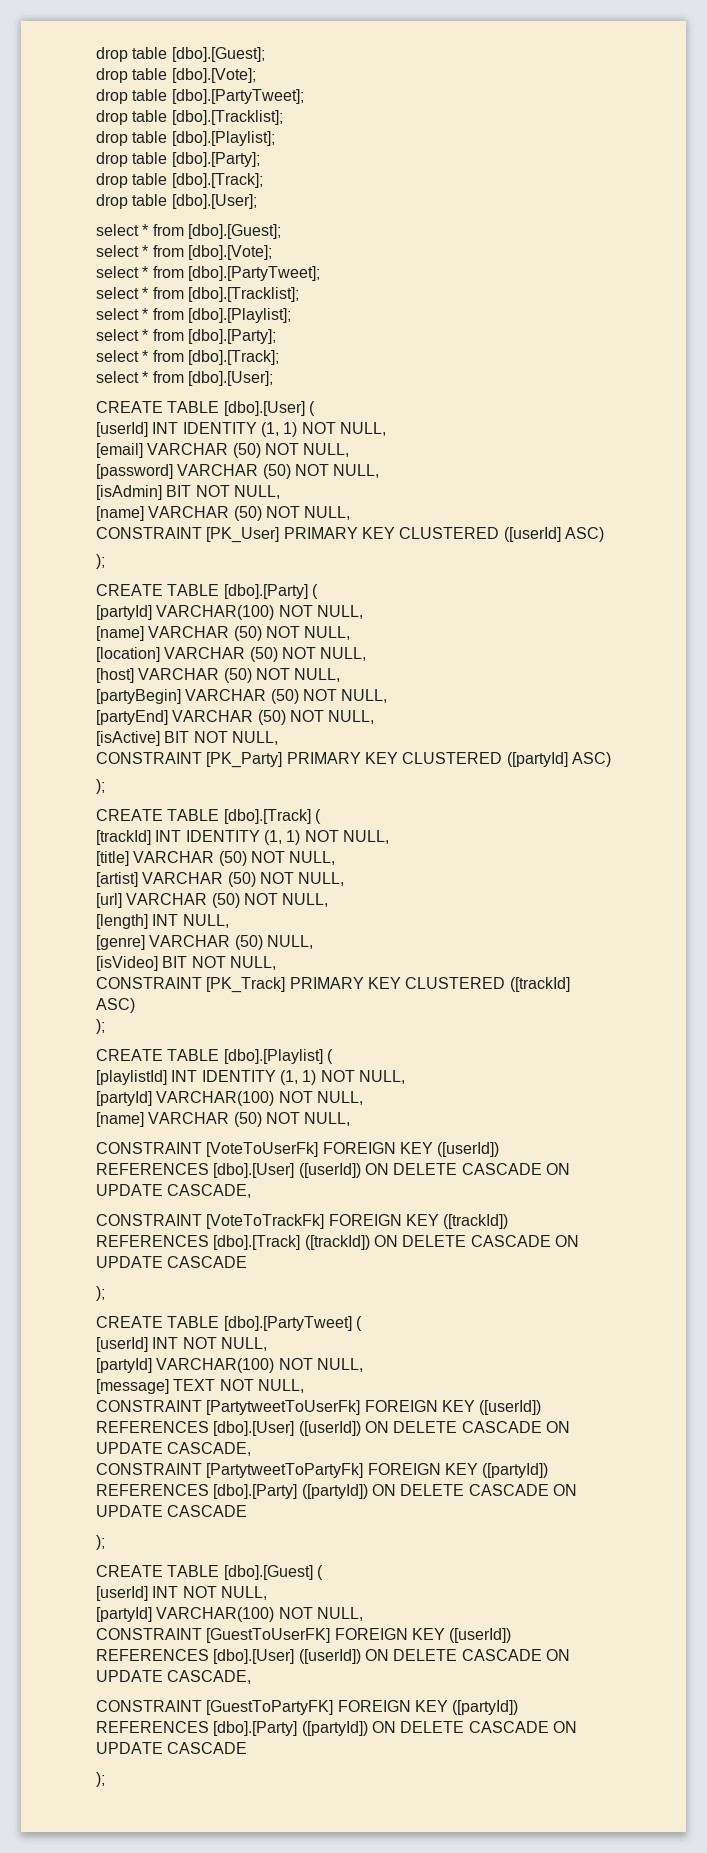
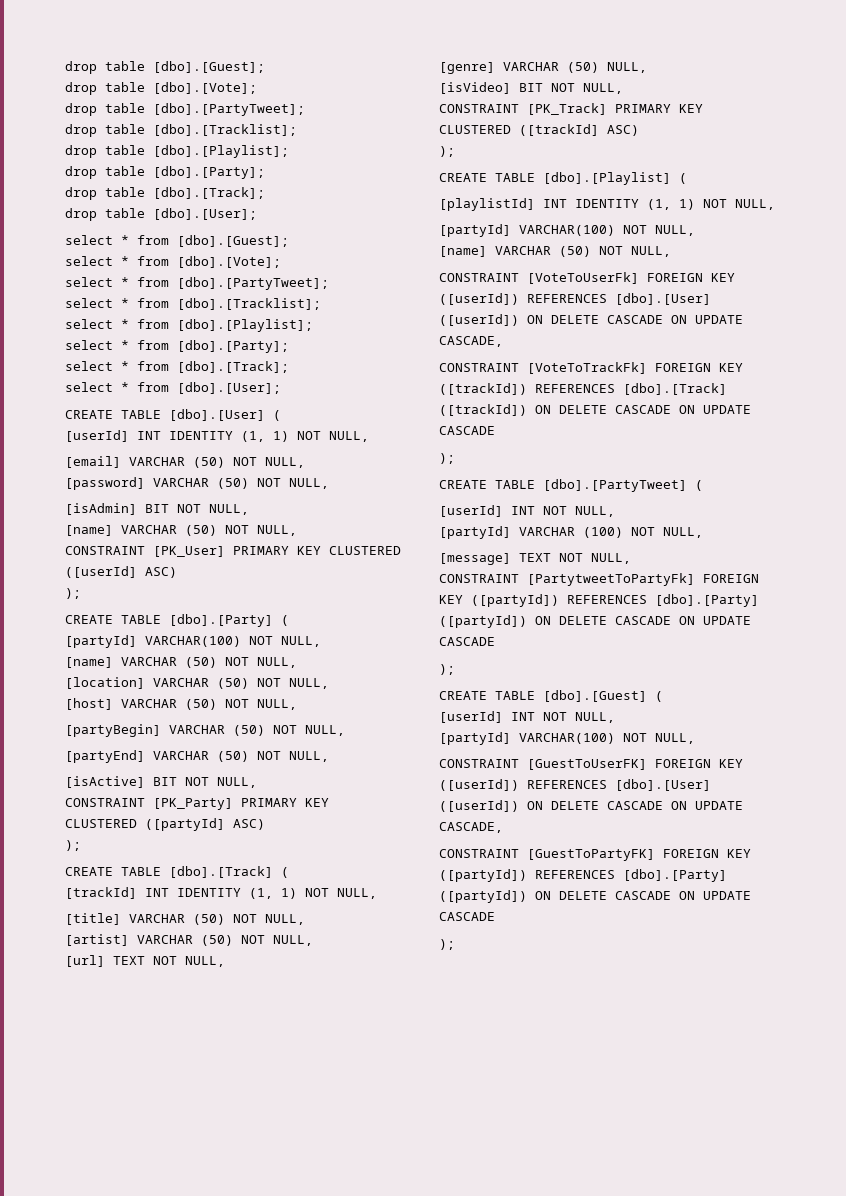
- [url] VARCHAR (50) NOT NULL,
- [length] INT NULL,
+ [url] TEXT NOT NULL,
  CREATE TABLE [dbo].[PartyTweet] (
  [userId] INT NOT NULL,
- [partyId] VARCHAR(100) NOT NULL,
+ [partyId] VARCHAR (100) NOT NULL,
- CONSTRAINT [PartytweetToUserFk] FOREIGN KEY ([userId]) REFERENCES [dbo].[User] ([userId]) ON DELETE CASCADE ON UPDATE CASCADE,

